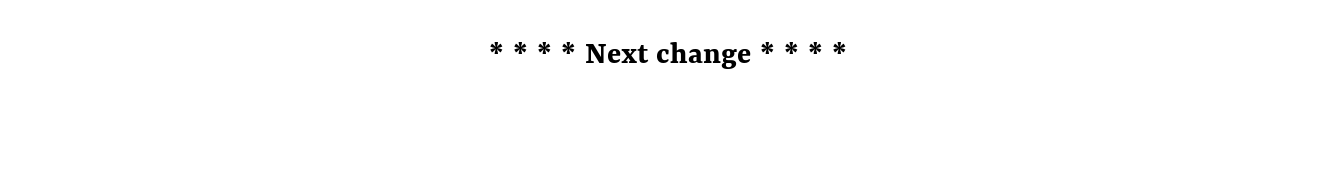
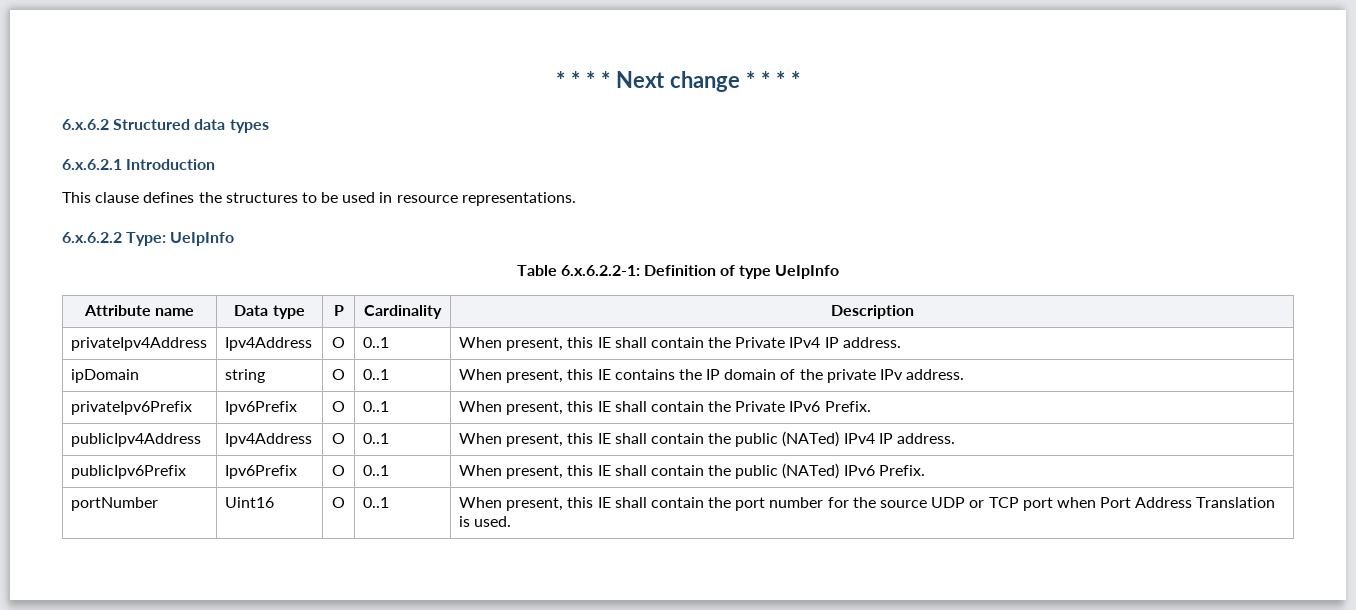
+ 6.x.6.2 Structured data types
+ 6.x.6.2.1 Introduction
+ This clause defines the structures to be used in resource representations.
+ 6.x.6.2.2 Type: UeIpInfo
+ Table 6.x.6.2.2-1: Definition of type UeIpInfo
+ Attribute name | Data type | P | Cardinality | Description
+ privateIpv4Address | Ipv4Address | O | 0..1 | When present, this IE shall contain the Private IPv4 IP address.
+ ipDomain | string | O | 0..1 | When present, this IE contains the IP domain of the private IPv address.
+ privateIpv6Prefix | Ipv6Prefix | O | 0..1 | When present, this IE shall contain the Private IPv6 Prefix.
+ publicIpv4Address | Ipv4Address | O | 0..1 | When present, this IE shall contain the public (NATed) IPv4 IP address.
+ publicIpv6Prefix | Ipv6Prefix | O | 0..1 | When present, this IE shall contain the public (NATed) IPv6 Prefix.
+ portNumber | Uint16 | O | 0..1 | When present, this IE shall contain the port number for the source UDP or TCP port when Port Address Translation is used.

